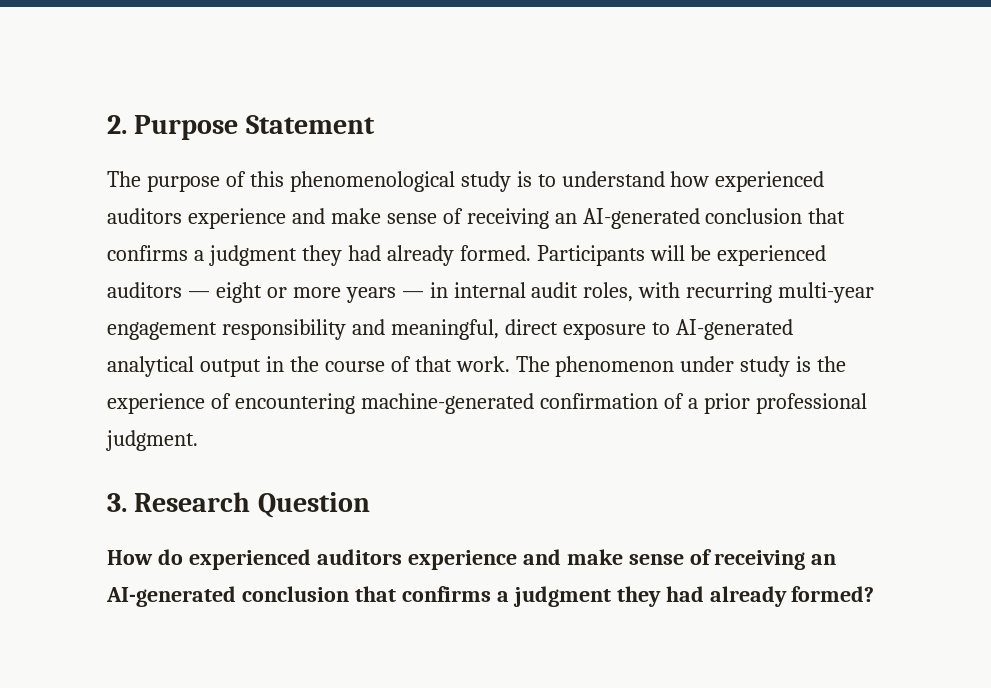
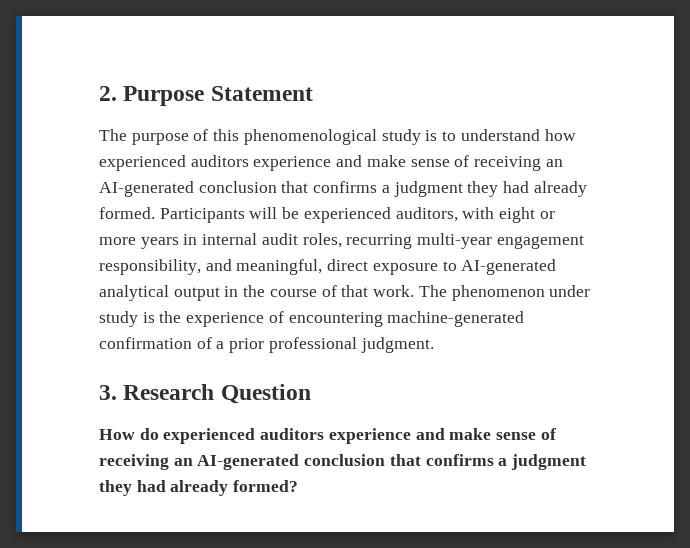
- Participants will be experienced auditors — eight or more years — in internal audit roles, with recurring multi-year engagement responsibility and meaningful, direct exposure to AI-generated analytical output in the course of that work.
+ Participants will be experienced auditors, with eight or more years in internal audit roles, recurring multi-year engagement responsibility, and meaningful, direct exposure to AI-generated analytical output in the course of that work.

